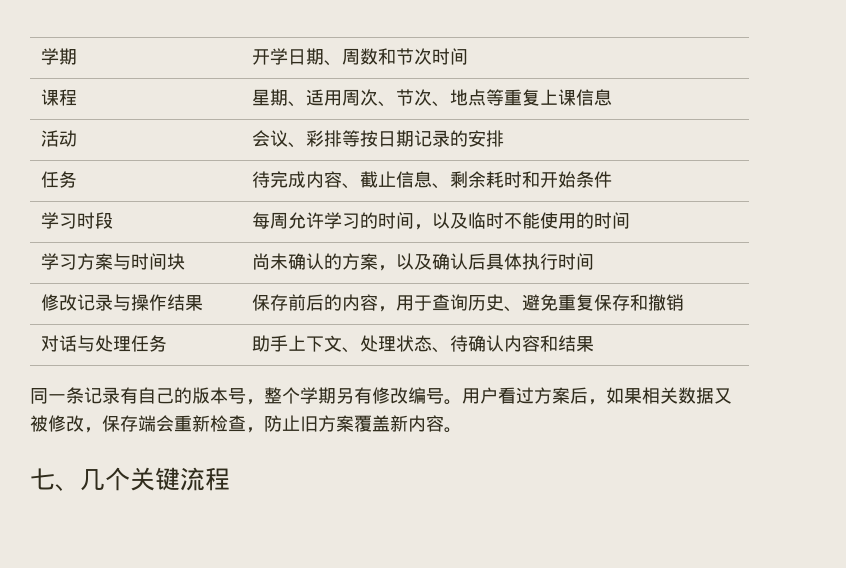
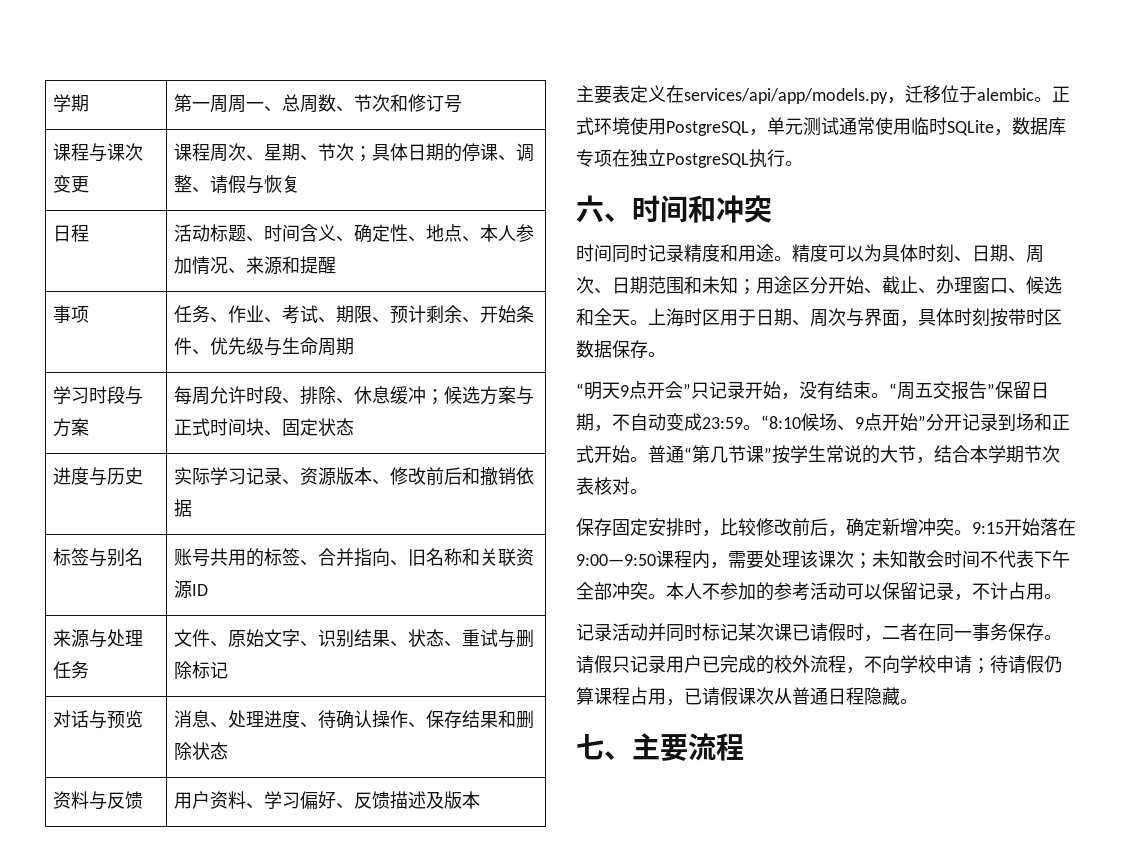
- 学期 | 开学日期、周数和节次时间
- 课程 | 星期、适用周次、节次、地点等重复上课信息
- 活动 | 会议、彩排等按日期记录的安排
- 任务 | 待完成内容、截止信息、剩余耗时和开始条件
+ 学期 | 第一周周一、总周数、节次和修订号
+ 课程与课次变更 | 课程周次、星期、节次；具体日期的停课、调整、请假与恢复
+ 日程 | 活动标题、时间含义、确定性、地点、本人参加情况、来源和提醒
+ 事项 | 任务、作业、考试、期限、预计剩余、开始条件、优先级与生命周期
- 学习时段 | 每周允许学习的时间，以及临时不能使用的时间
- 学习方案与时间块 | 尚未确认的方案，以及确认后具体执行时间
- 修改记录与操作结果 | 保存前后的内容，用于查询历史、避免重复保存和撤销
- 对话与处理任务 | 助手上下文、处理状态、待确认内容和结果
- 同一条记录有自己的版本号，整个学期另有修改编号。用户看过方案后，如果相关数据又被修改，保存端会重新检查，防止旧方案覆盖新内容。
+ 学习时段与方案 | 每周允许时段、排除、休息缓冲；候选方案与正式时间块、固定状态
+ 进度与历史 | 实际学习记录、资源版本、修改前后和撤销依据
+ 标签与别名 | 账号共用的标签、合并指向、旧名称和关联资源ID
+ 来源与处理任务 | 文件、原始文字、识别结果、状态、重试与删除标记
+ 对话与预览 | 消息、处理进度、待确认操作、保存结果和删除状态
+ 资料与反馈 | 用户资料、学习偏好、反馈描述及版本
+ 主要表定义在services/api/app/models.py，迁移位于alembic。正式环境使用PostgreSQL，单元测试通常使用临时SQLite，数据库专项在独立PostgreSQL执行。
+ 六、时间和冲突
+ 时间同时记录精度和用途。精度可以为具体时刻、日期、周次、日期范围和未知；用途区分开始、截止、办理窗口、候选和全天。上海时区用于日期、周次与界面，具体时刻按带时区数据保存。
+ “明天9点开会”只记录开始，没有结束。“周五交报告”保留日期，不自动变成23:59。“8:10候场、9点开始”分开记录到场和正式开始。普通“第几节课”按学生常说的大节，结合本学期节次表核对。
+ 保存固定安排时，比较修改前后，确定新增冲突。9:15开始落在9:00—9:50课程内，需要处理该课次；未知散会时间不代表下午全部冲突。本人不参加的参考活动可以保留记录，不计占用。
+ 记录活动并同时标记某次课已请假时，二者在同一事务保存。请假只记录用户已完成的校外流程，不向学校申请；待请假仍算课程占用，已请假课次从普通日程隐藏。
- 七、几个关键流程
+ 七、主要流程

